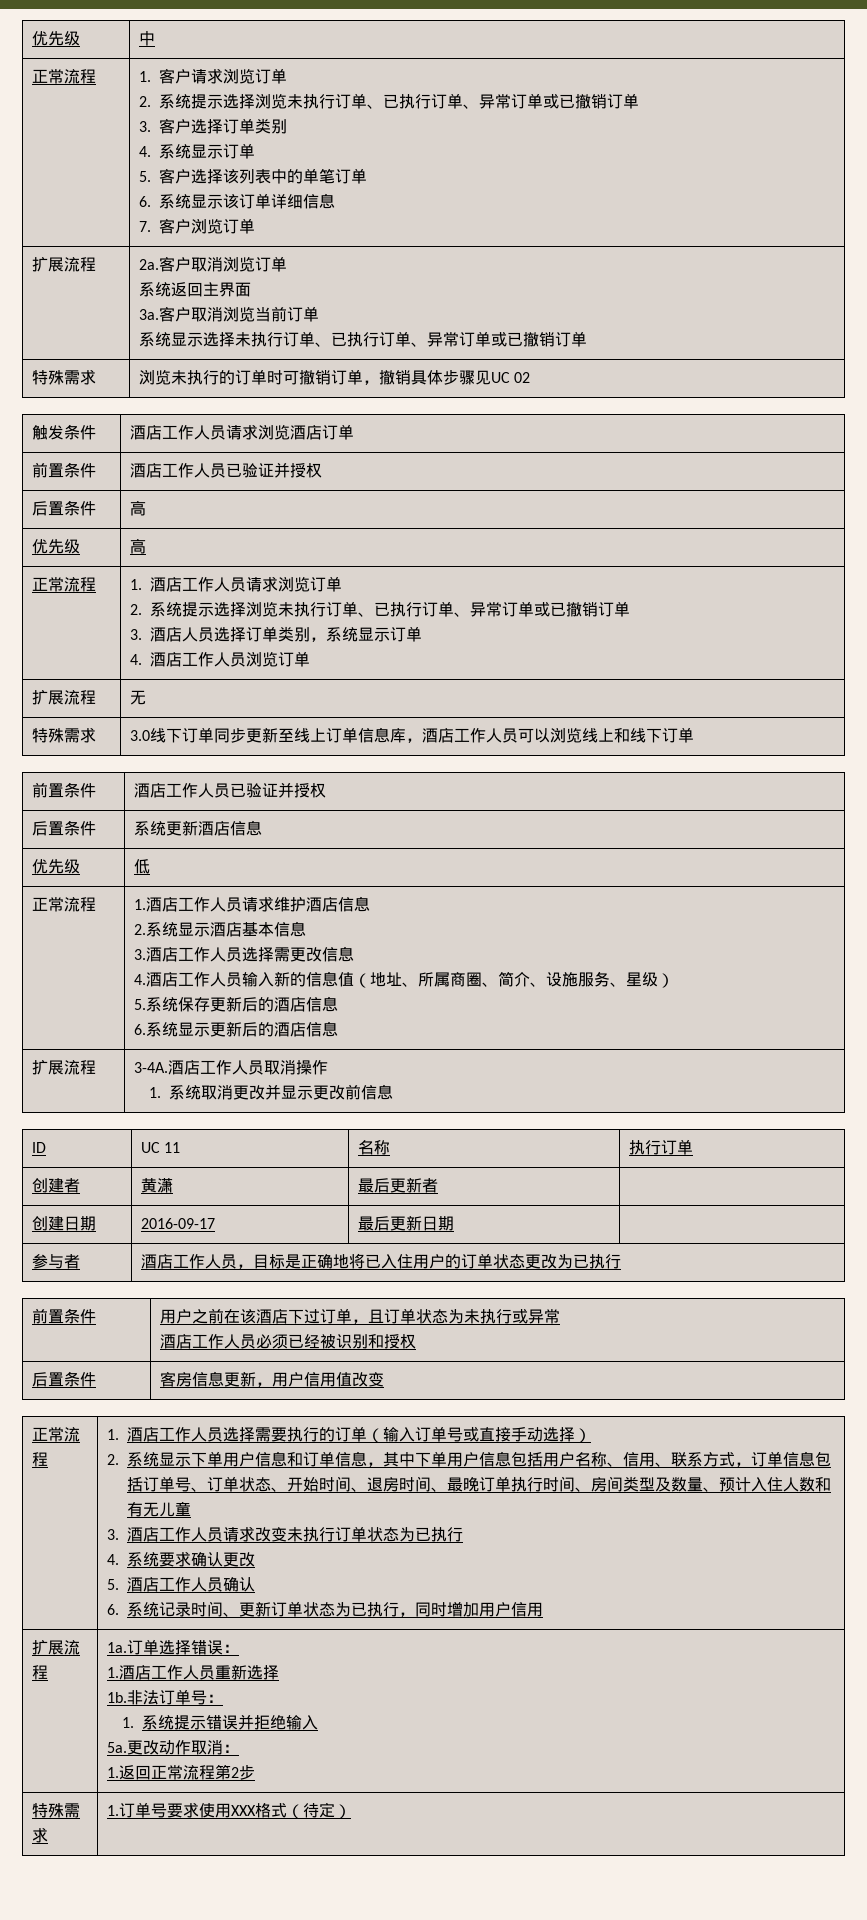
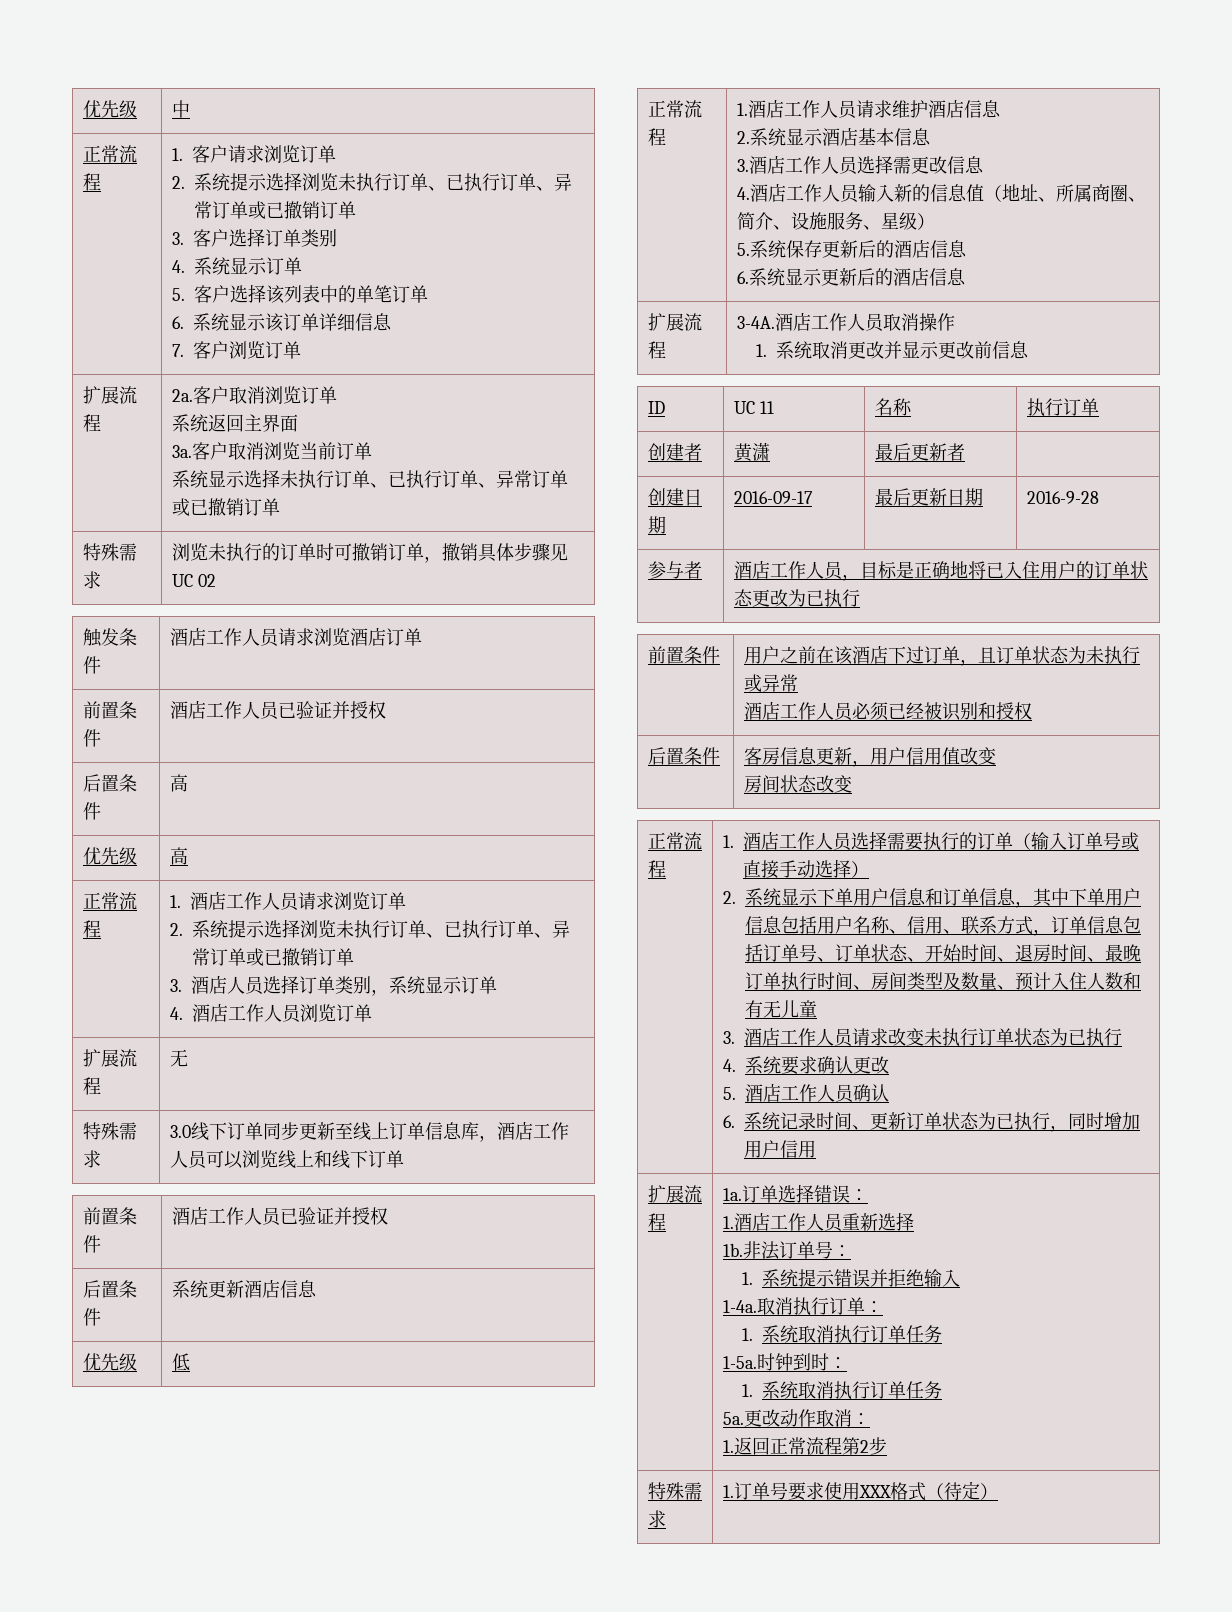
- 创建日期 | 2016-09-17 | 最后更新日期 |
+ 创建日期 | 2016-09-17 | 最后更新日期 | 2016-9-28
  后置条件 | 客房信息更新，用户信用值改变
+ 房间状态改变
+ 1-4a.取消执行订单：
+ 1.系统取消执行订单任务
+ 1-5a.时钟到时：
+ 1.系统取消执行订单任务

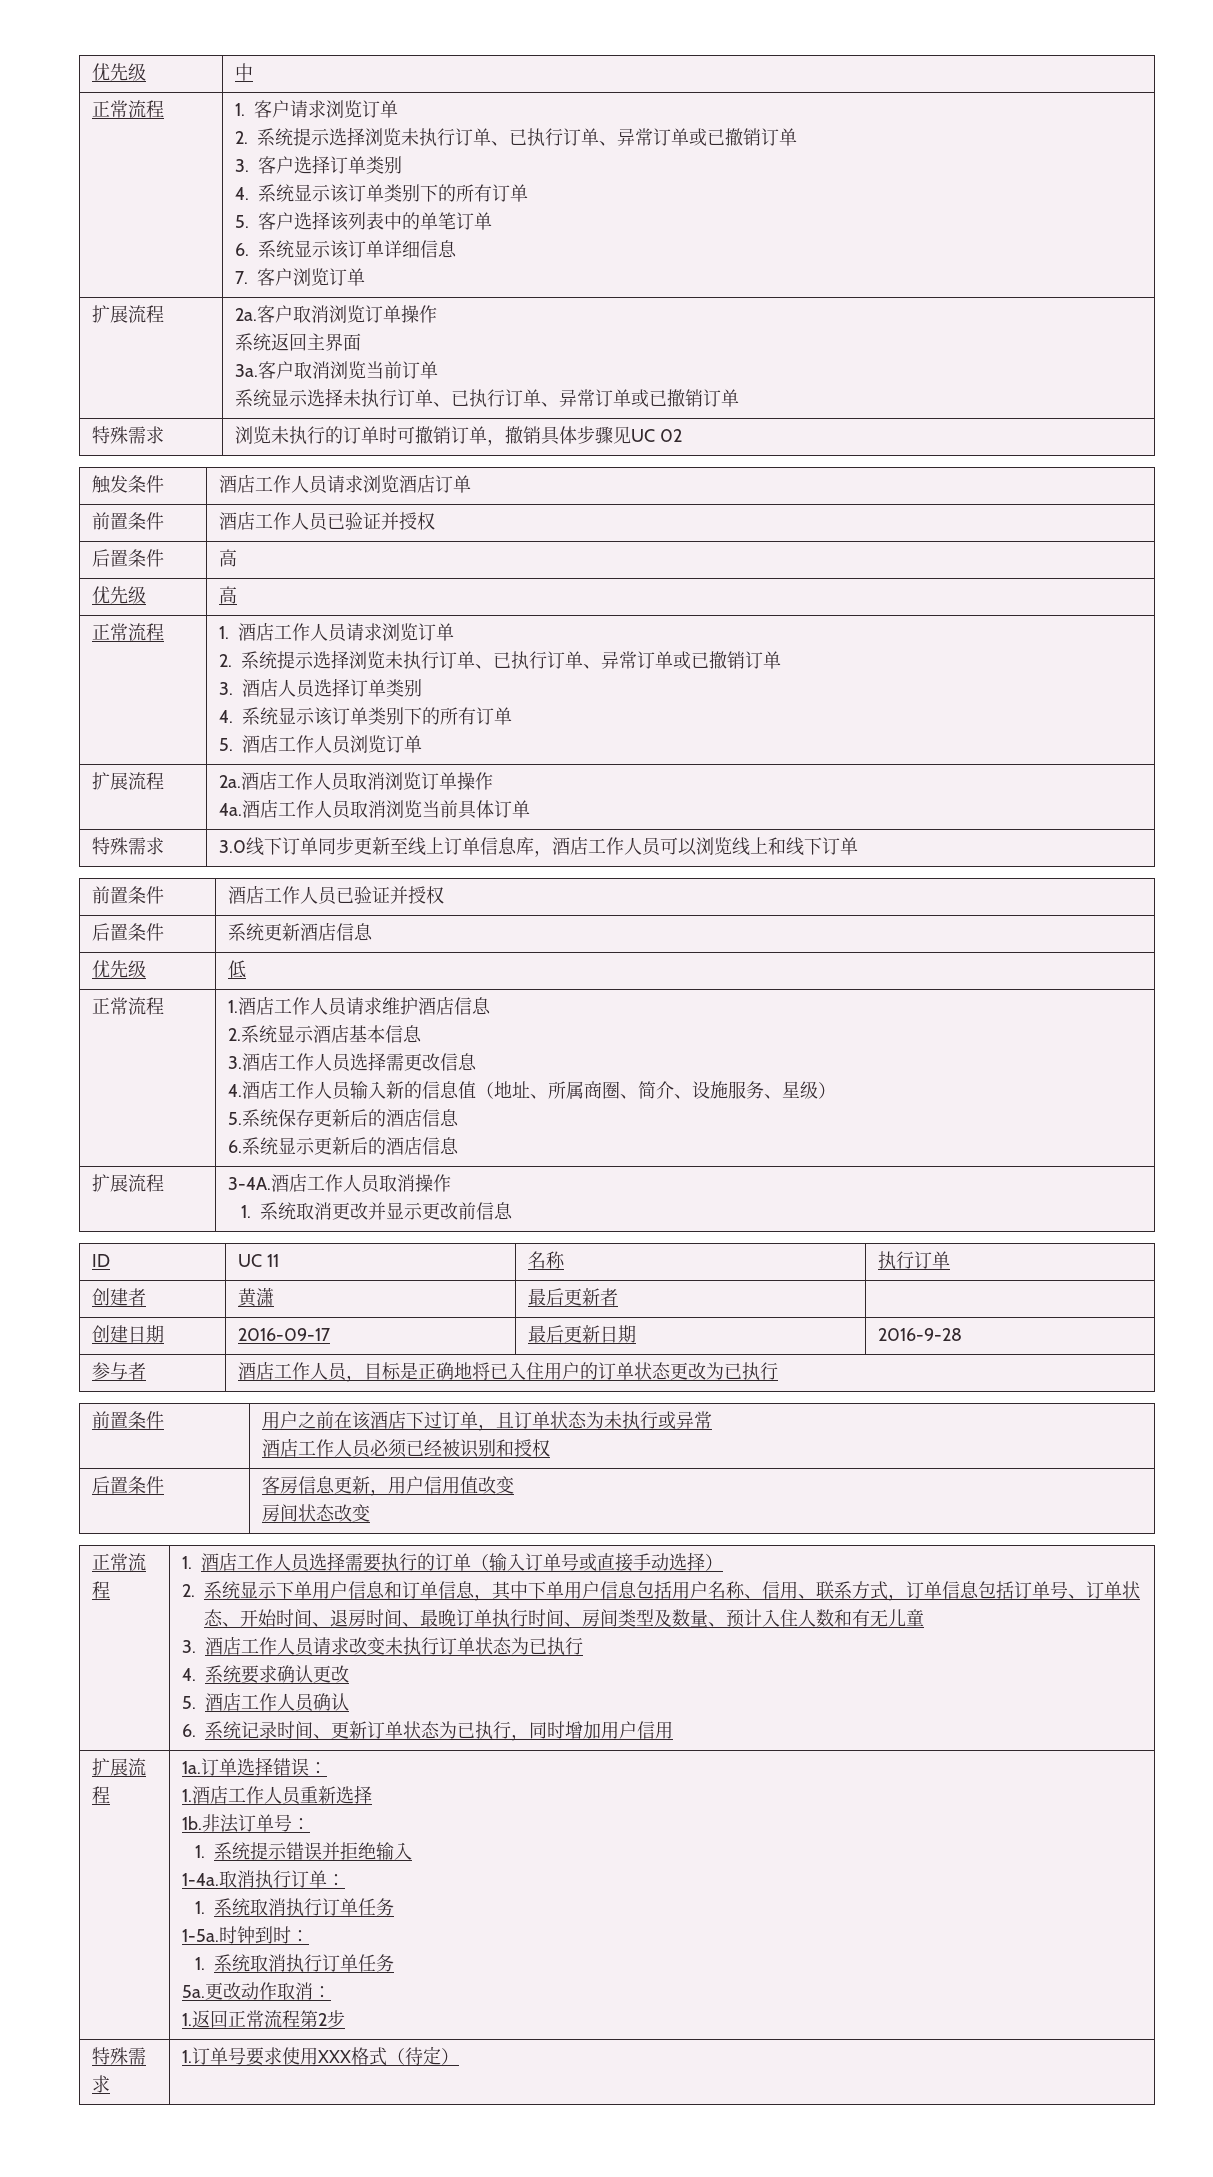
  3.客户选择订单类别
- 4.系统显示订单
+ 4.系统显示该订单类别下的所有订单
- 扩展流程 | 2a.客户取消浏览订单
+ 扩展流程 | 2a.客户取消浏览订单操作
- 3.酒店人员选择订单类别，系统显示订单
- 4.酒店工作人员浏览订单
+ 3.酒店人员选择订单类别
+ 4.系统显示该订单类别下的所有订单
+ 5.酒店工作人员浏览订单
- 扩展流程 | 无
+ 扩展流程 | 2a.酒店工作人员取消浏览订单操作
+ 4a.酒店工作人员取消浏览当前具体订单

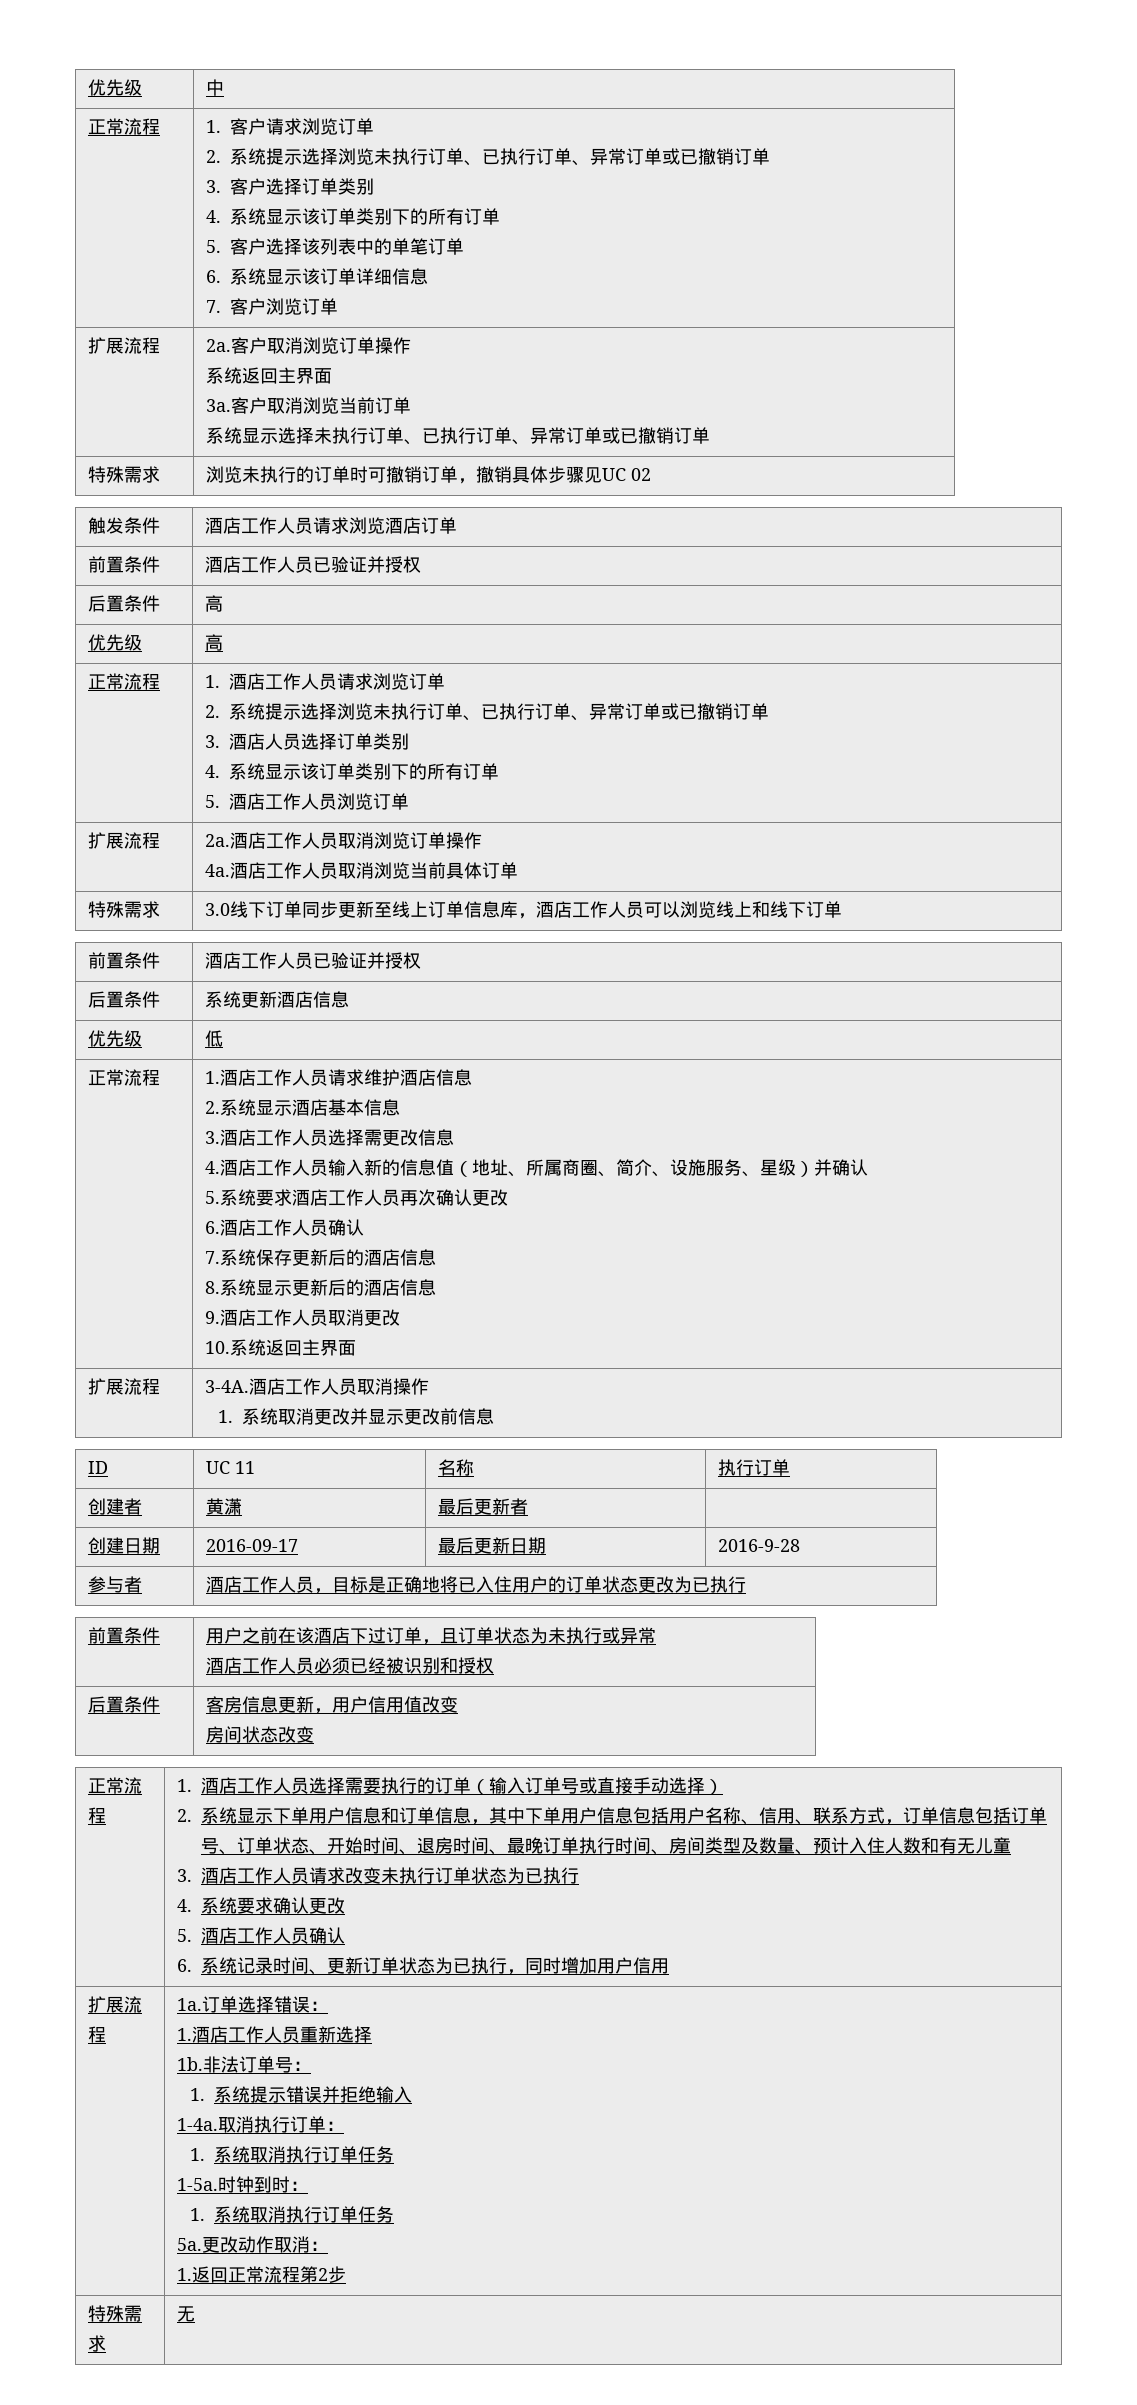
- 4.酒店工作人员输入新的信息值（地址、所属商圈、简介、设施服务、星级）
+ 4.酒店工作人员输入新的信息值（地址、所属商圈、简介、设施服务、星级）并确认
- 5.系统保存更新后的酒店信息
+ 5.系统要求酒店工作人员再次确认更改
+ 6.酒店工作人员确认
+ 7.系统保存更新后的酒店信息
- 6.系统显示更新后的酒店信息
+ 8.系统显示更新后的酒店信息
+ 9.酒店工作人员取消更改
+ 10.系统返回主界面
- 特殊需求 | 1.订单号要求使用XXX格式（待定）
+ 特殊需求 | 无

